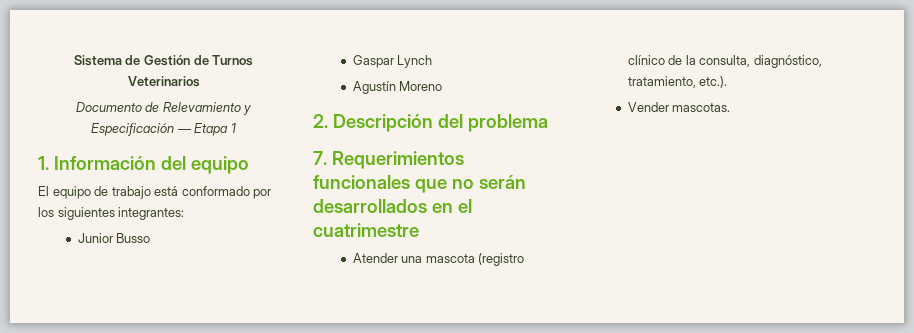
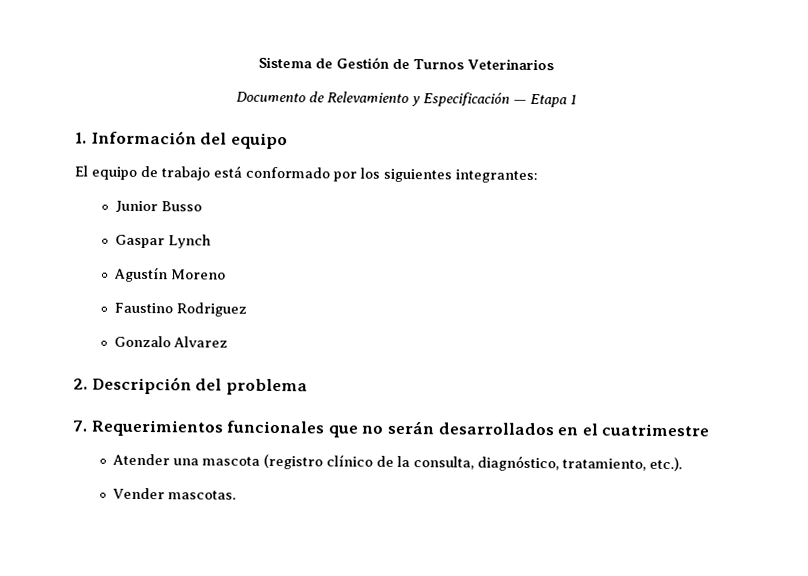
+ Faustino Rodriguez
+ Gonzalo Alvarez

